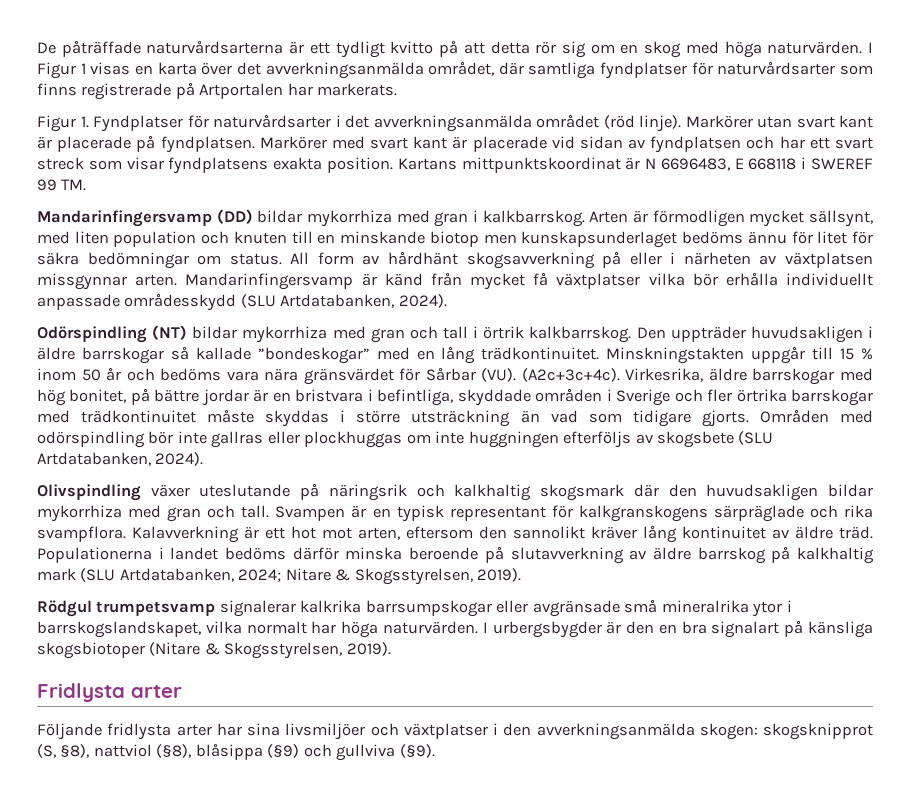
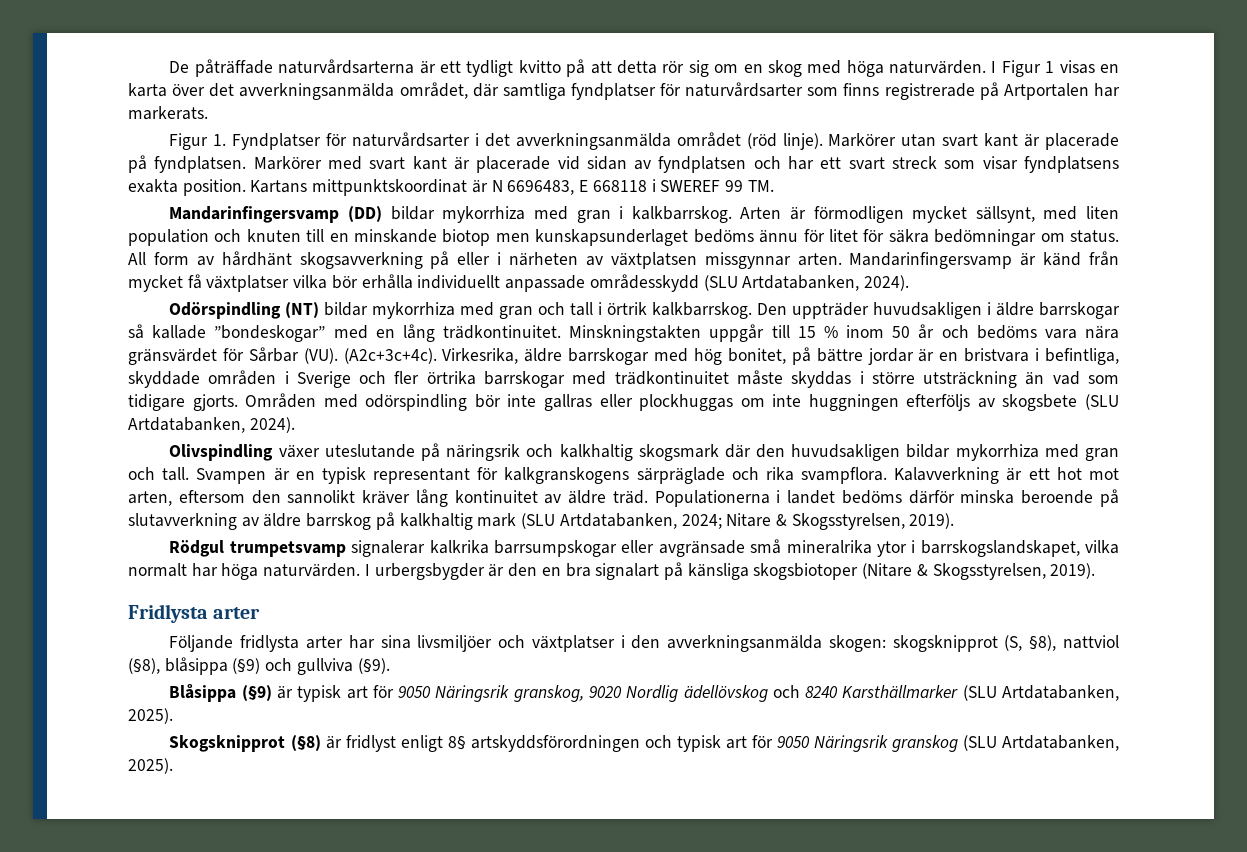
+ Blåsippa (§9) är typisk art för 9050 Näringsrik granskog, 9020 Nordlig ädellövskog och 8240 Karsthällmarker (SLU Artdatabanken, 2025).
+ Skogsknipprot (§8) är fridlyst enligt 8§ artskyddsförordningen och typisk art för 9050 Näringsrik granskog (SLU Artdatabanken, 2025).

